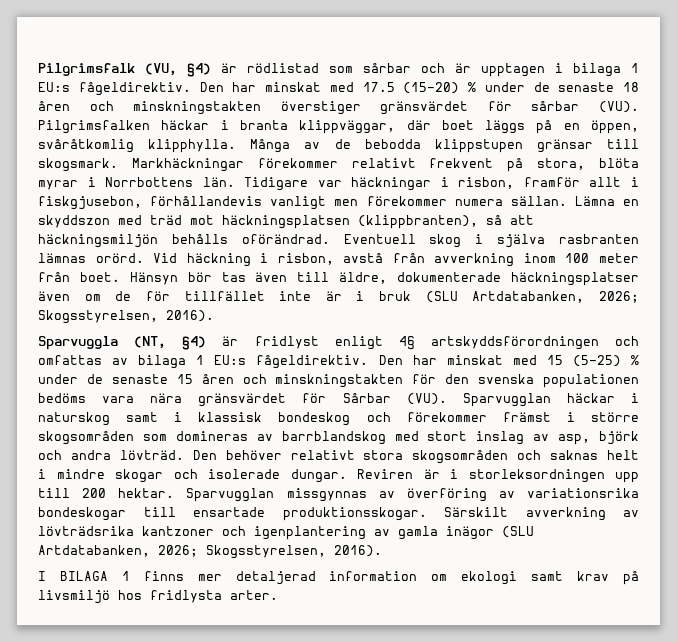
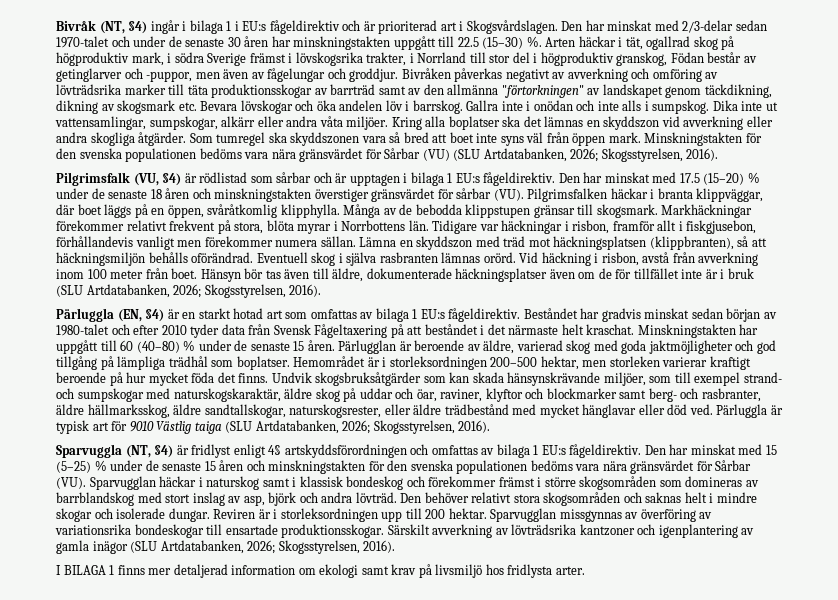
+ Bivråk (NT, §4) ingår i bilaga 1 i EU:s fågeldirektiv och är prioriterad art i Skogsvårdslagen. Den har minskat med 2/3-delar sedan 1970-talet och under de senaste 30 åren har minskningstakten uppgått till 22.5 (15–30) %. Arten häckar i tät, ogallrad skog på högproduktiv mark, i södra Sverige främst i lövskogsrika trakter, i Norrland till stor del i högproduktiv granskog, Födan består av getinglarver och -puppor, men även av fågelungar och groddjur. Bivråken påverkas negativt av avverkning och omföring av lövträdsrika marker till täta produktionsskogar av barrträd samt av den allmänna "förtorkningen" av landskapet genom täckdikning, dikning av skogsmark etc. Bevara lövskogar och öka andelen löv i barrskog. Gallra inte i onödan och inte alls i sumpskog. Dika inte ut vattensamlingar, sumpskogar, alkärr eller andra våta miljöer. Kring alla boplatser ska det lämnas en skyddszon vid avverkning eller andra skogliga åtgärder. Som tumregel ska skyddszonen vara så bred att boet inte syns väl från öppen mark. Minskningstakten för den svenska populationen bedöms vara nära gränsvärdet för Sårbar (VU) (SLU Artdatabanken, 2026; Skogsstyrelsen, 2016).
+ Pärluggla (EN, §4) är en starkt hotad art som omfattas av bilaga 1 EU:s fågeldirektiv. Beståndet har gradvis minskat sedan början av 1980-talet och efter 2010 tyder data från Svensk Fågeltaxering på att beståndet i det närmaste helt kraschat. Minskningstakten har uppgått till 60 (40–80) % under de senaste 15 åren. Pärlugglan är beroende av äldre, varierad skog med goda jaktmöjligheter och god tillgång på lämpliga trädhål som boplatser. Hemområdet är i storleksordningen 200–500 hektar, men storleken varierar kraftigt beroende på hur mycket föda det finns. Undvik skogsbruksåtgärder som kan skada hänsynskrävande miljöer, som till exempel strand- och sumpskogar med naturskogskaraktär, äldre skog på uddar och öar, raviner, klyftor och blockmarker samt berg- och rasbranter, äldre hällmarksskog, äldre sandtallskogar, naturskogsrester, eller äldre trädbestånd med mycket hänglavar eller död ved. Pärluggla är typisk art för 9010 Västlig taiga (SLU Artdatabanken, 2026; Skogsstyrelsen, 2016).

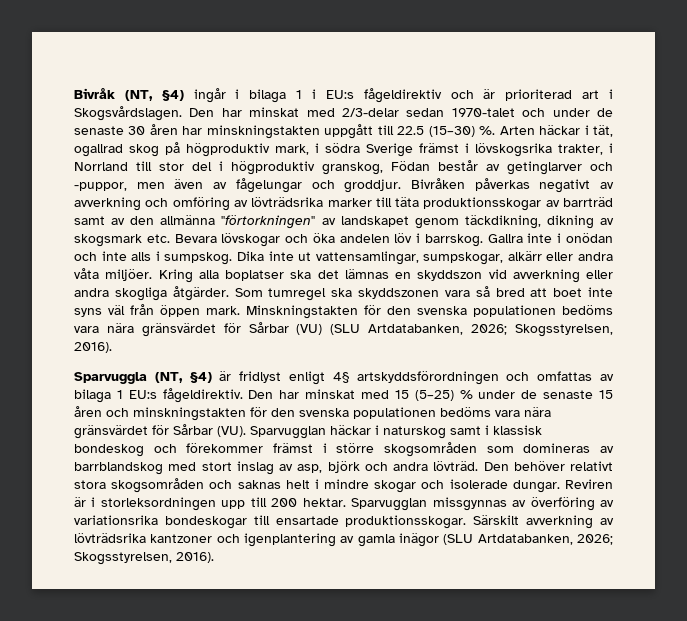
- Pilgrimsfalk (VU, §4) är rödlistad som sårbar och är upptagen i bilaga 1 EU:s fågeldirektiv. Den har minskat med 17.5 (15–20) % under de senaste 18 åren och minskningstakten överstiger gränsvärdet för sårbar (VU). Pilgrimsfalken häckar i branta klippväggar, där boet läggs på en öppen, svåråtkomlig klipphylla. Många av de bebodda klippstupen gränsar till skogsmark. Markhäckningar förekommer relativt frekvent på stora, blöta myrar i Norrbottens län. Tidigare var häckningar i risbon, framför allt i fiskgjusebon, förhållandevis vanligt men förekommer numera sällan. Lämna en skyddszon med träd mot häckningsplatsen (klippbranten), så att häckningsmiljön behålls oförändrad. Eventuell skog i själva rasbranten lämnas orörd. Vid häckning i risbon, avstå från avverkning inom 100 meter från boet. Hänsyn bör tas även till äldre, dokumenterade häckningsplatser även om de för tillfället inte är i bruk (SLU Artdatabanken, 2026; Skogsstyrelsen, 2016).
- Pärluggla (EN, §4) är en starkt hotad art som omfattas av bilaga 1 EU:s fågeldirektiv. Beståndet har gradvis minskat sedan början av 1980-talet och efter 2010 tyder data från Svensk Fågeltaxering på att beståndet i det närmaste helt kraschat. Minskningstakten har uppgått till 60 (40–80) % under de senaste 15 åren. Pärlugglan är beroende av äldre, varierad skog med goda jaktmöjligheter och god tillgång på lämpliga trädhål som boplatser. Hemområdet är i storleksordningen 200–500 hektar, men storleken varierar kraftigt beroende på hur mycket föda det finns. Undvik skogsbruksåtgärder som kan skada hänsynskrävande miljöer, som till exempel strand- och sumpskogar med naturskogskaraktär, äldre skog på uddar och öar, raviner, klyftor och blockmarker samt berg- och rasbranter, äldre hällmarksskog, äldre sandtallskogar, naturskogsrester, eller äldre trädbestånd med mycket hänglavar eller död ved. Pärluggla är typisk art för 9010 Västlig taiga (SLU Artdatabanken, 2026; Skogsstyrelsen, 2016).
- I BILAGA 1 finns mer detaljerad information om ekologi samt krav på livsmiljö hos fridlysta arter.

